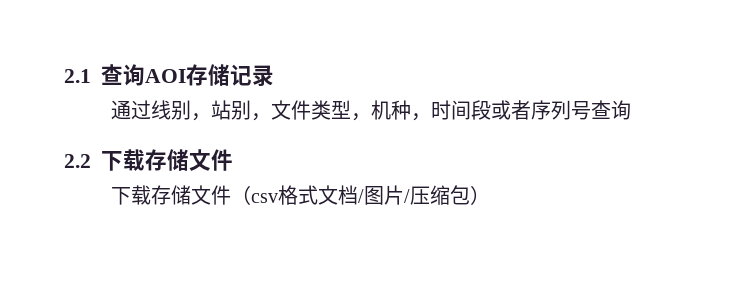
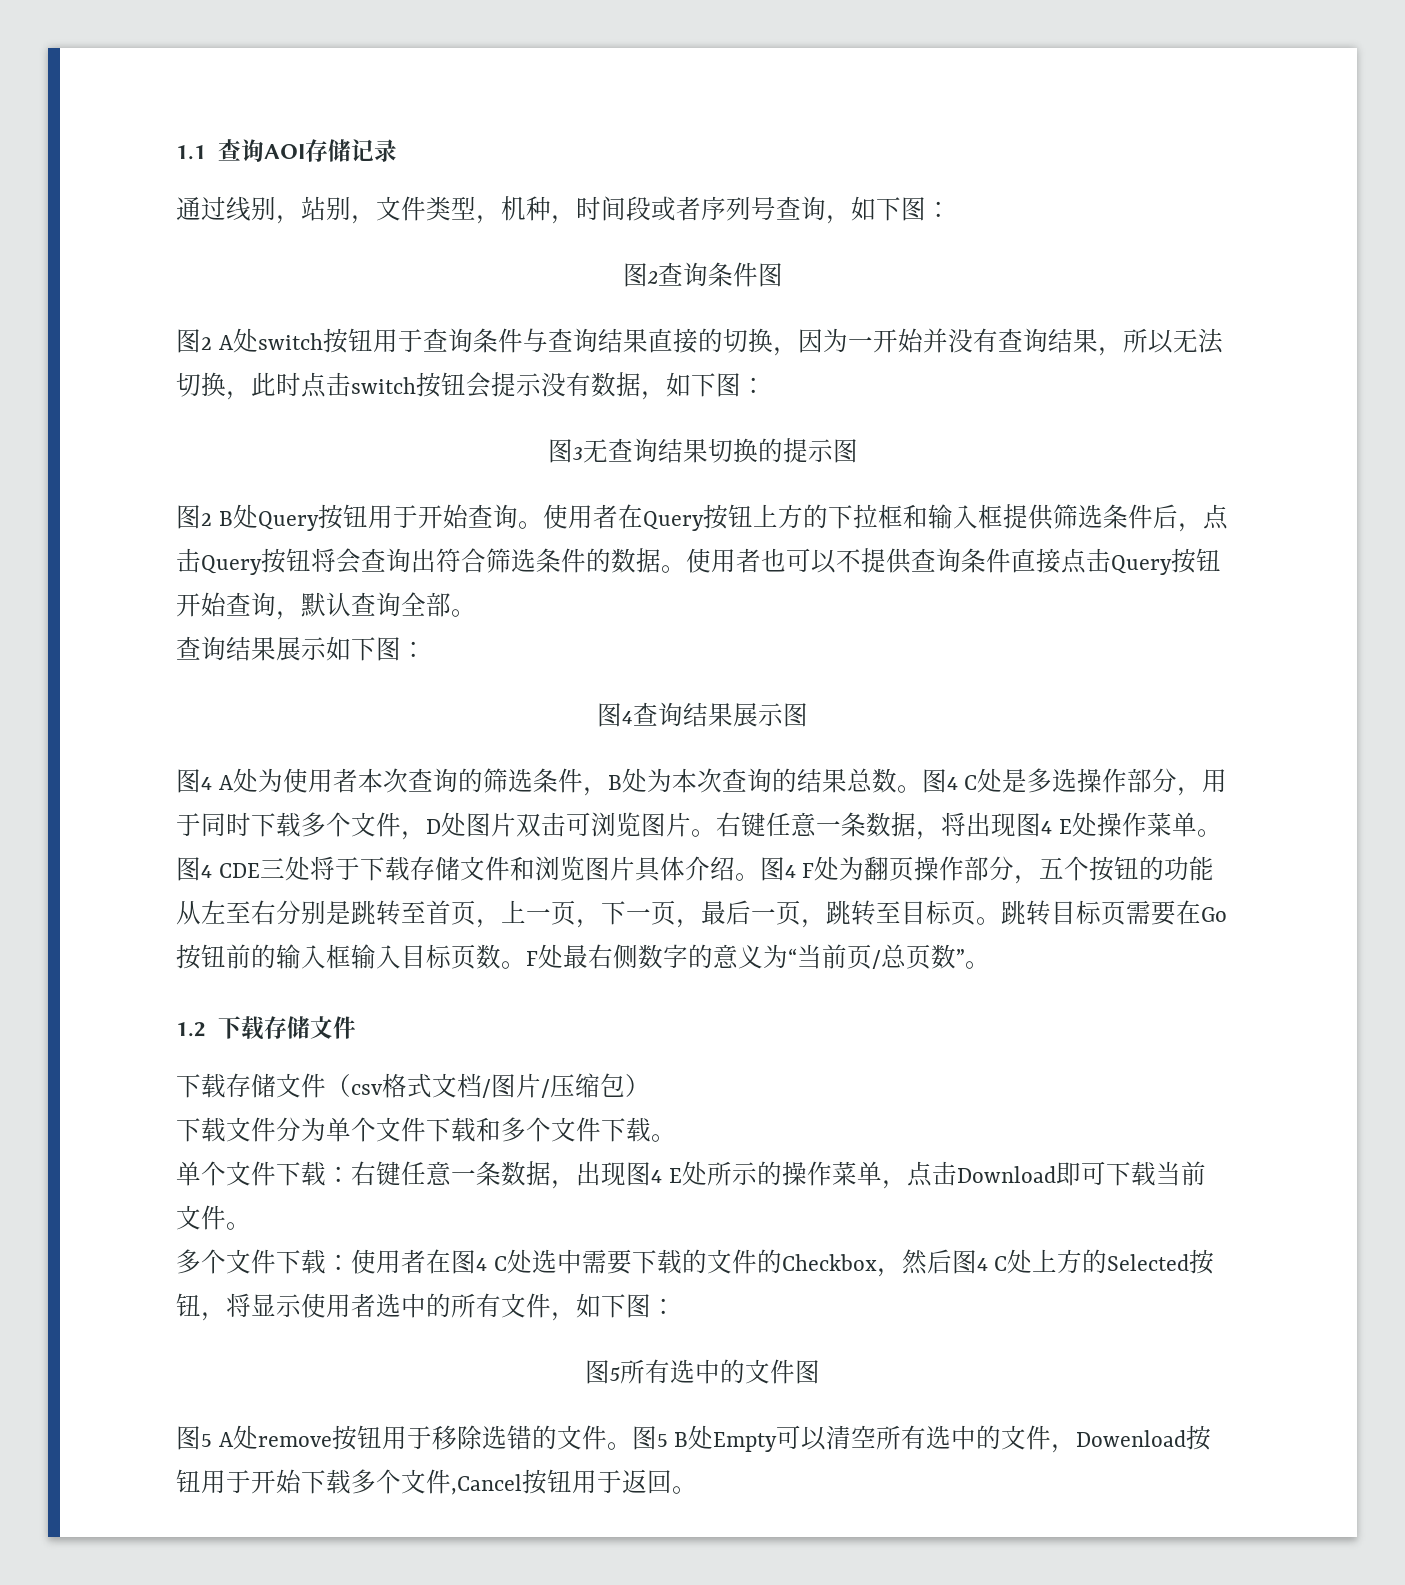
- 2.1查询AOI存储记录
+ 1.1查询AOI存储记录
- 通过线别，站别，文件类型，机种，时间段或者序列号查询
- 2.2下载存储文件
+ 通过线别，站别，文件类型，机种，时间段或者序列号查询，如下图：
+ 图2查询条件图
+ 图2 A处switch按钮用于查询条件与查询结果直接的切换，因为一开始并没有查询结果，所以无法切换，此时点击switch按钮会提示没有数据，如下图：
+ 图3无查询结果切换的提示图
+ 图2 B处Query按钮用于开始查询。使用者在Query按钮上方的下拉框和输入框提供筛选条件后，点击Query按钮将会查询出符合筛选条件的数据。使用者也可以不提供查询条件直接点击Query按钮开始查询，默认查询全部。
+ 查询结果展示如下图：
+ 图4查询结果展示图
+ 图4 A处为使用者本次查询的筛选条件，B处为本次查询的结果总数。图4 C处是多选操作部分，用于同时下载多个文件，D处图片双击可浏览图片。右键任意一条数据，将出现图4 E处操作菜单。图4 CDE三处将于下载存储文件和浏览图片具体介绍。图4 F处为翻页操作部分，五个按钮的功能从左至右分别是跳转至首页，上一页，下一页，最后一页，跳转至目标页。跳转目标页需要在Go按钮前的输入框输入目标页数。F处最右侧数字的意义为“当前页/总页数”。
+ 1.2下载存储文件
+ 下载文件分为单个文件下载和多个文件下载。
+ 单个文件下载：右键任意一条数据，出现图4 E处所示的操作菜单，点击Download即可下载当前文件。
+ 多个文件下载：使用者在图4 C处选中需要下载的文件的Checkbox，然后图4 C处上方的Selected按钮，将显示使用者选中的所有文件，如下图：
+ 图5所有选中的文件图
+ 图5 A处remove按钮用于移除选错的文件。图5 B处Empty可以清空所有选中的文件，Dowenload按钮用于开始下载多个文件,Cancel按钮用于返回。

